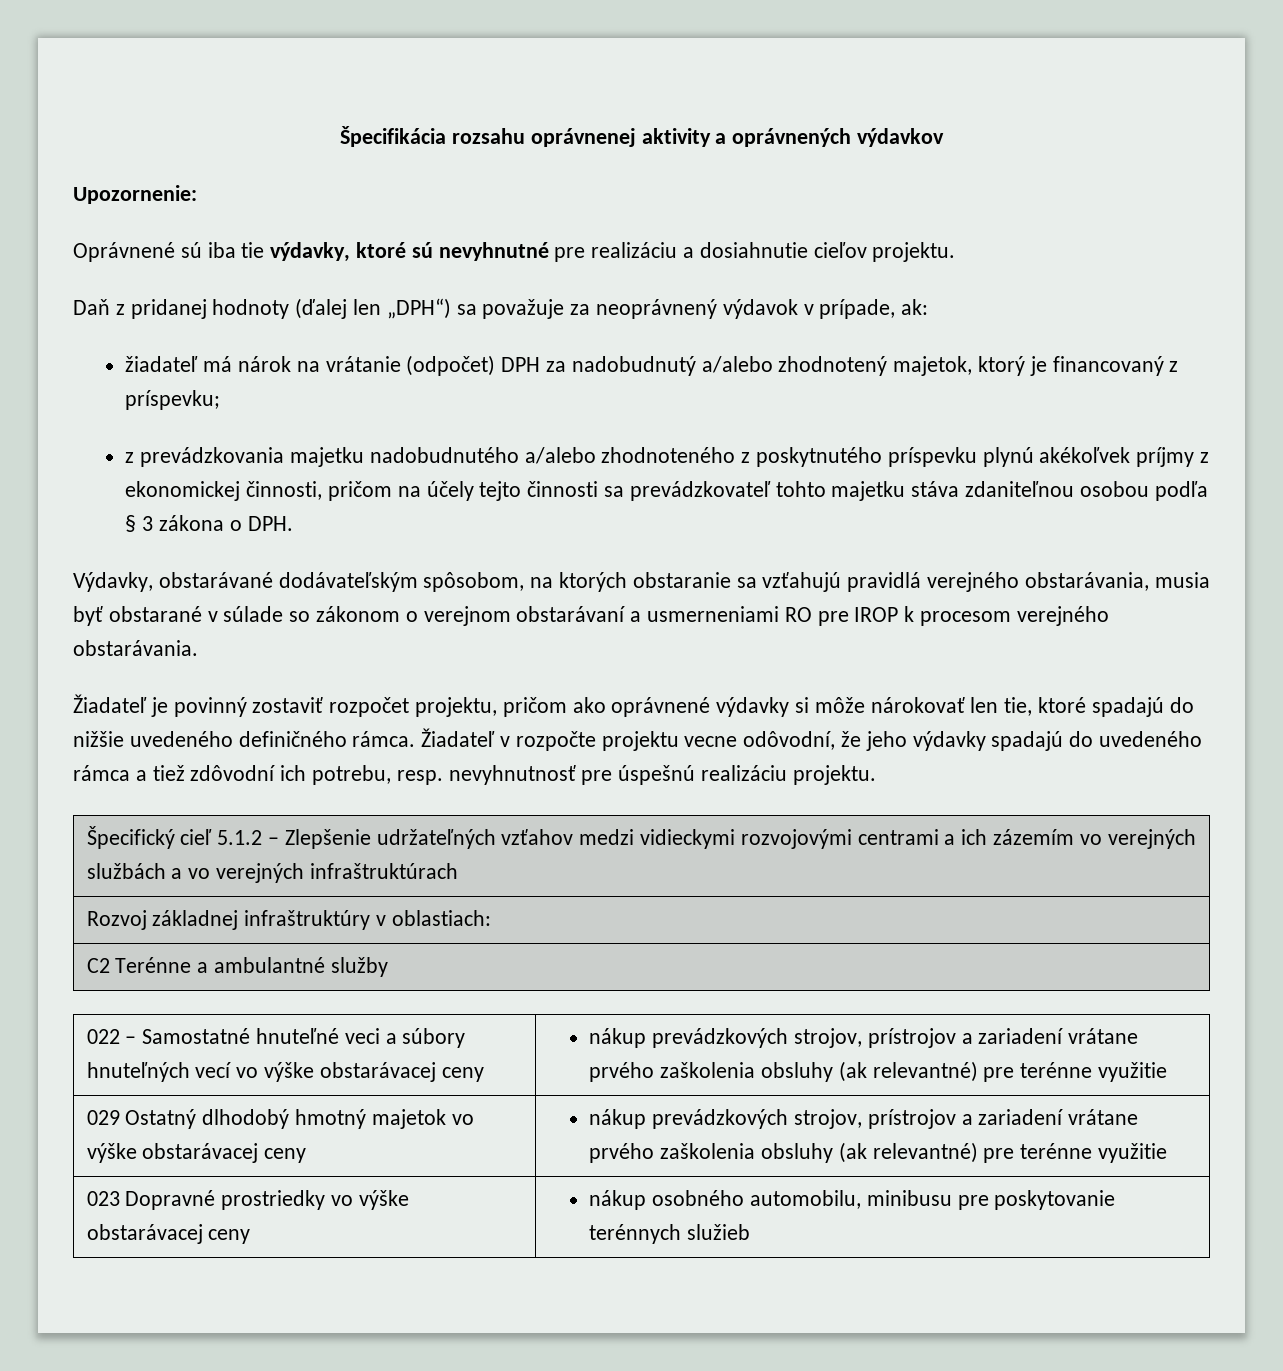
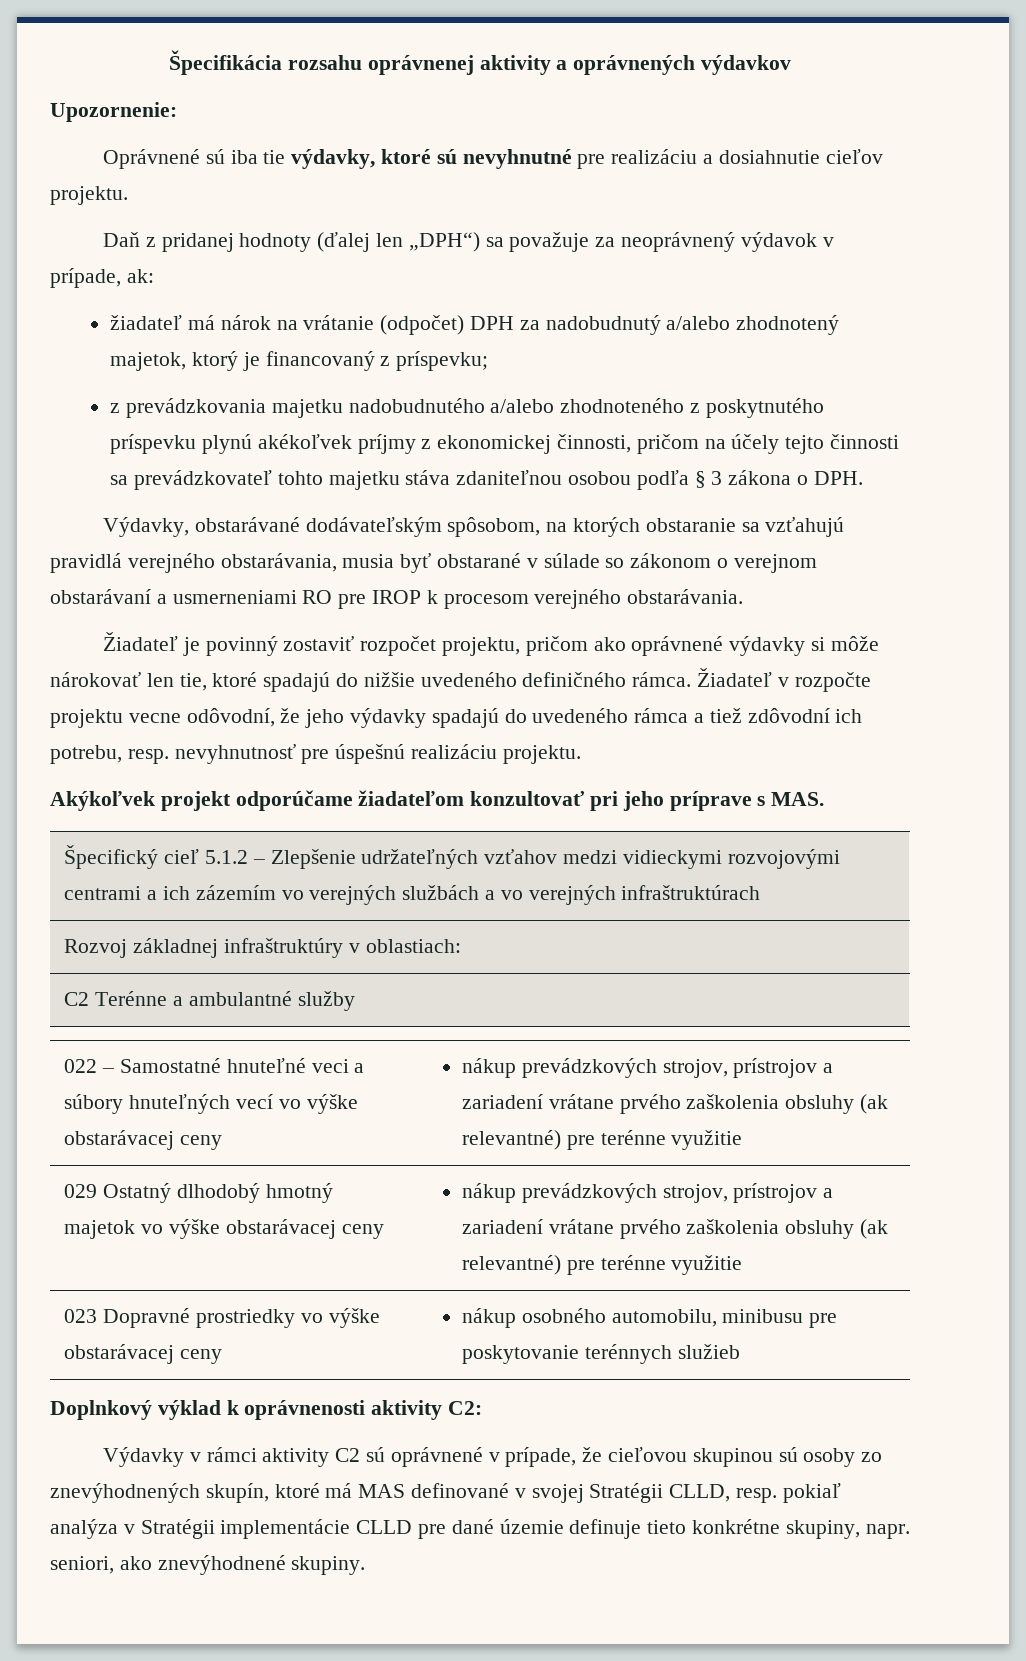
+ Akýkoľvek projekt odporúčame žiadateľom konzultovať pri jeho príprave s MAS.
+ Doplnkový výklad k oprávnenosti aktivity C2:
+ Výdavky v rámci aktivity C2 sú oprávnené v prípade, že cieľovou skupinou sú osoby zo znevýhodnených skupín, ktoré má MAS definované v svojej Stratégii CLLD, resp. pokiaľ analýza v Stratégii implementácie CLLD pre dané územie definuje tieto konkrétne skupiny, napr. seniori, ako znevýhodnené skupiny.

